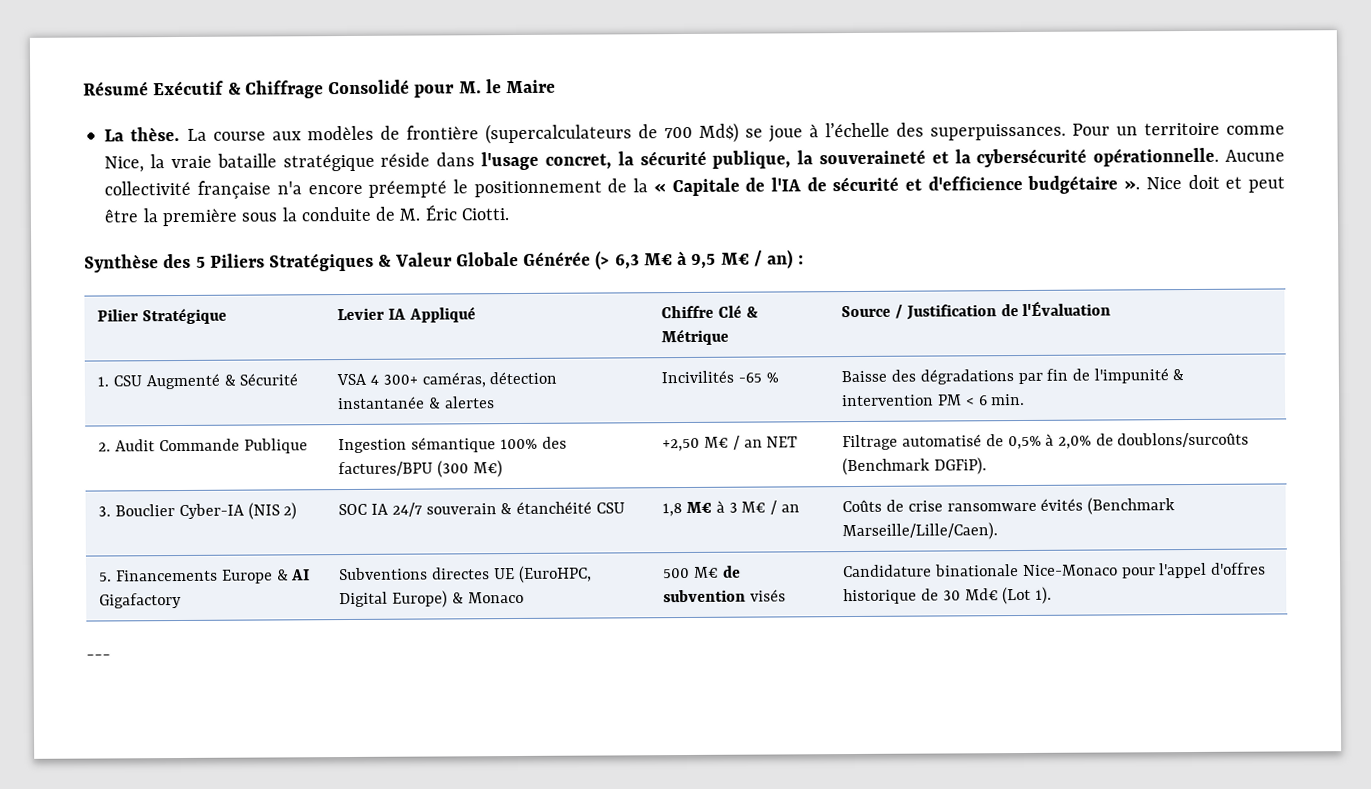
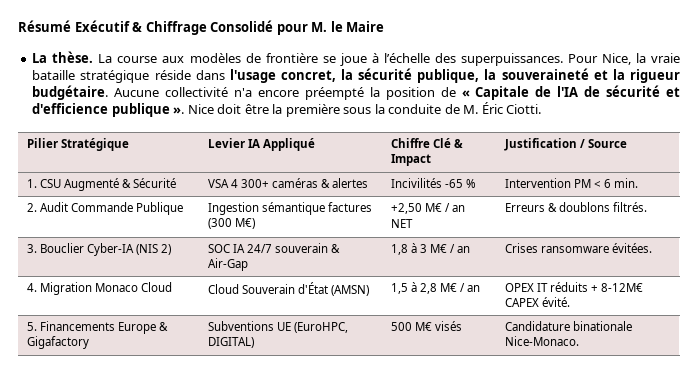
- La course aux modèles de frontière (supercalculateurs de 700 Md$) se joue à l’échelle des superpuissances.
+ La course aux modèles de frontière se joue à l’échelle des superpuissances.
- Pour un territoire comme Nice, la vraie bataille stratégique réside dans l'usage concret, la sécurité publique, la souveraineté et la cybersécurité opérationnelle.
+ Pour Nice, la vraie bataille stratégique réside dans l'usage concret, la sécurité publique, la souveraineté et la rigueur budgétaire.
- Aucune collectivité française n'a encore préempté le positionnement de la « Capitale de l'IA de sécurité et d'efficience budgétaire ».
+ Aucune collectivité n'a encore préempté la position de « Capitale de l'IA de sécurité et d'efficience publique ».
- Nice doit et peut être la première sous la conduite de M. Éric Ciotti.
+ Nice doit être la première sous la conduite de M. Éric Ciotti.
- Synthèse des 5 Piliers Stratégiques & Valeur Globale Générée (> 6,3 M€ à 9,5 M€ / an) :
- Pilier Stratégique | Levier IA Appliqué | Chiffre Clé & Métrique | Source / Justification de l'Évaluation
+ Pilier Stratégique | Levier IA Appliqué | Chiffre Clé & Impact | Justification / Source
- 1. CSU Augmenté & Sécurité | VSA 4 300+ caméras, détection instantanée & alertes | Incivilités -65 % | Baisse des dégradations par fin de l'impunité & intervention PM < 6 min.
+ 1. CSU Augmenté & Sécurité | VSA 4 300+ caméras & alertes | Incivilités -65 % | Intervention PM < 6 min.
- 2. Audit Commande Publique | Ingestion sémantique 100% des factures/BPU (300 M€) | +2,50 M€ / an NET | Filtrage automatisé de 0,5% à 2,0% de doublons/surcoûts (Benchmark DGFiP).
+ 2. Audit Commande Publique | Ingestion sémantique factures (300 M€) | +2,50 M€ / an NET | Erreurs & doublons filtrés.
- 3. Bouclier Cyber-IA (NIS 2) | SOC IA 24/7 souverain & étanchéité CSU | 1,8 M€ à 3 M€ / an | Coûts de crise ransomware évités (Benchmark Marseille/Lille/Caen).
+ 3. Bouclier Cyber-IA (NIS 2) | SOC IA 24/7 souverain & Air-Gap | 1,8 à 3 M€ / an | Crises ransomware évitées.
+ 4. Migration Monaco Cloud | Cloud Souverain d'État (AMSN) | 1,5 à 2,8 M€ / an | OPEX IT réduits + 8-12M€ CAPEX évité.
- 5. Financements Europe & AI Gigafactory | Subventions directes UE (EuroHPC, Digital Europe) & Monaco | 500 M€ de subvention visés | Candidature binationale Nice-Monaco pour l'appel d'offres historique de 30 Md€ (Lot 1).
- ---
+ 5. Financements Europe & Gigafactory | Subventions UE (EuroHPC, DIGITAL) | 500 M€ visés | Candidature binationale Nice-Monaco.

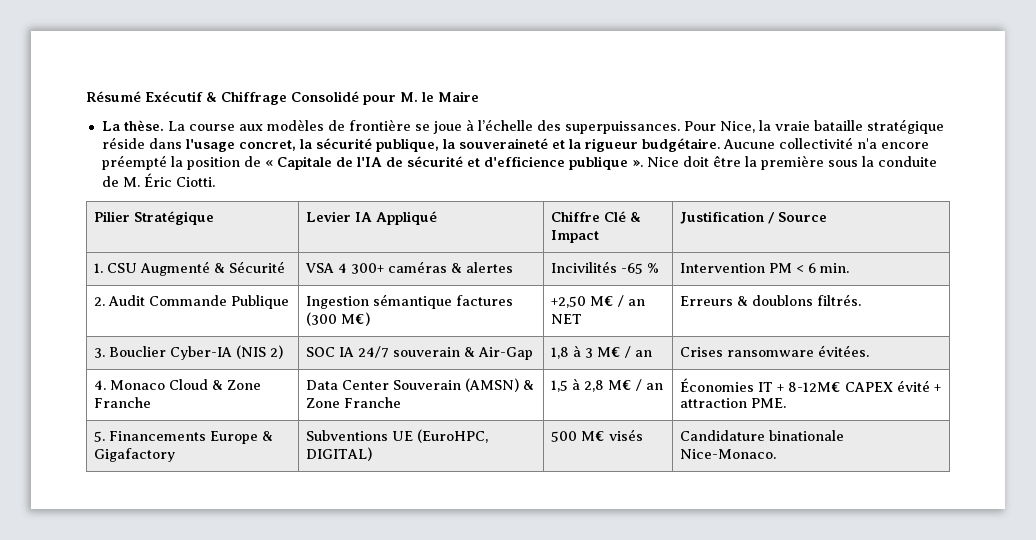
- 4. Migration Monaco Cloud | Cloud Souverain d'État (AMSN) | 1,5 à 2,8 M€ / an | OPEX IT réduits + 8-12M€ CAPEX évité.
+ 4. Monaco Cloud & Zone Franche | Data Center Souverain (AMSN) & Zone Franche | 1,5 à 2,8 M€ / an | Économies IT + 8-12M€ CAPEX évité + attraction PME.

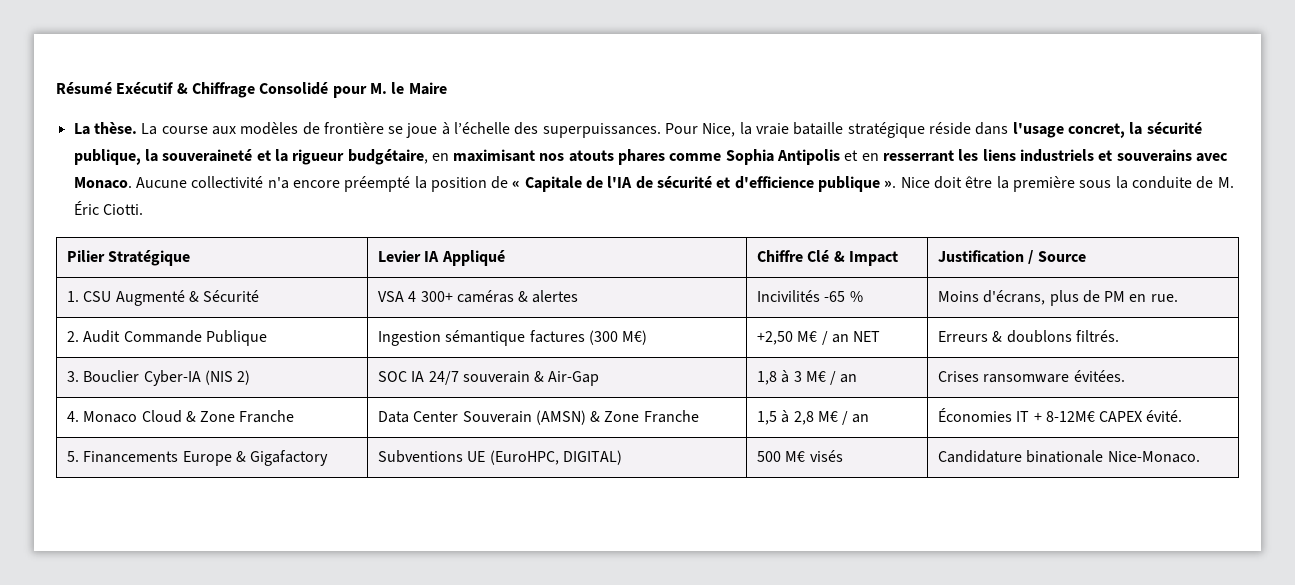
- Pour Nice, la vraie bataille stratégique réside dans l'usage concret, la sécurité publique, la souveraineté et la rigueur budgétaire.
+ Pour Nice, la vraie bataille stratégique réside dans l'usage concret, la sécurité publique, la souveraineté et la rigueur budgétaire, en maximisant nos atouts phares comme Sophia Antipolis et en resserrant les liens industriels et souverains avec Monaco.
- 1. CSU Augmenté & Sécurité | VSA 4 300+ caméras & alertes | Incivilités -65 % | Intervention PM < 6 min.
+ 1. CSU Augmenté & Sécurité | VSA 4 300+ caméras & alertes | Incivilités -65 % | Moins d'écrans, plus de PM en rue.
- 4. Monaco Cloud & Zone Franche | Data Center Souverain (AMSN) & Zone Franche | 1,5 à 2,8 M€ / an | Économies IT + 8-12M€ CAPEX évité + attraction PME.
+ 4. Monaco Cloud & Zone Franche | Data Center Souverain (AMSN) & Zone Franche | 1,5 à 2,8 M€ / an | Économies IT + 8-12M€ CAPEX évité.

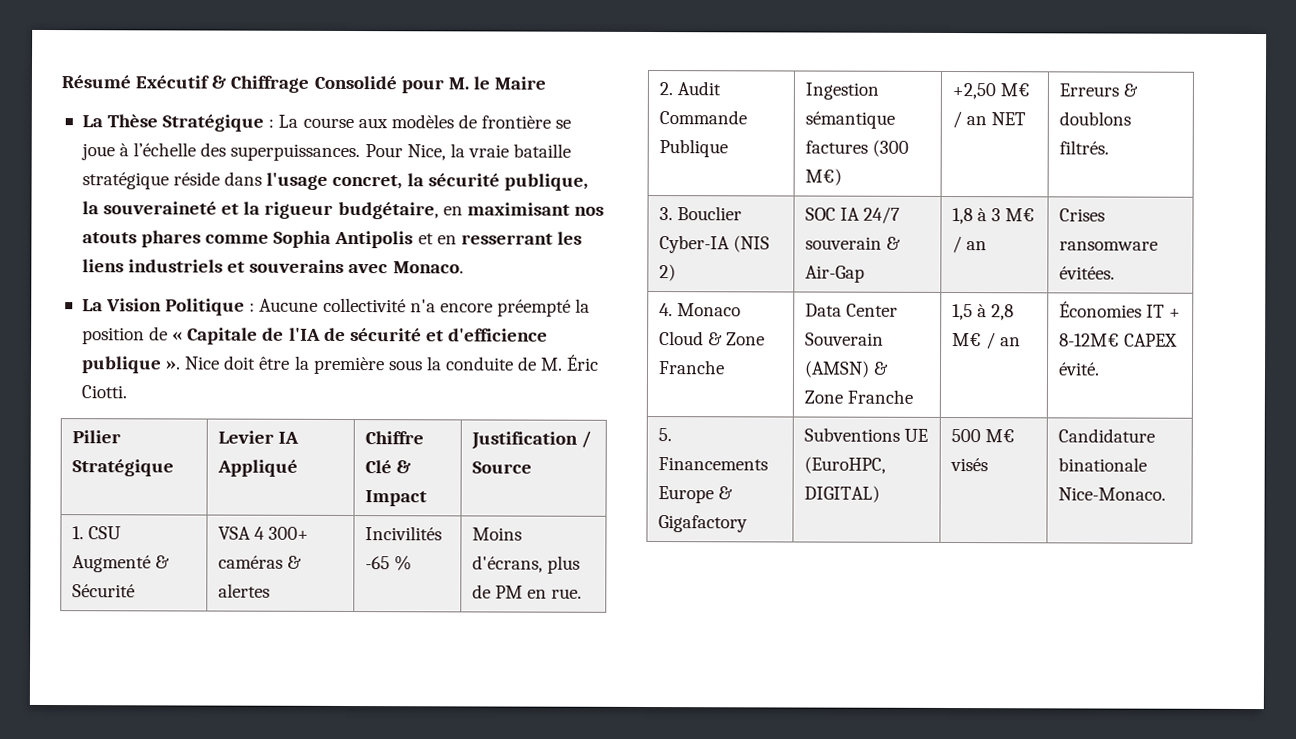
- La thèse. La course aux modèles de frontière se joue à l’échelle des superpuissances.
+ La Thèse Stratégique : La course aux modèles de frontière se joue à l’échelle des superpuissances.
- Pour Nice, la vraie bataille stratégique réside dans l'usage concret, la sécurité publique, la souveraineté et la rigueur budgétaire, en maximisant nos atouts phares comme Sophia Antipolis et en resserrant les liens industriels et souverains avec Monaco. Aucune collectivité n'a encore préempté la position de « Capitale de l'IA de sécurité et d'efficience publique ».
+ Pour Nice, la vraie bataille stratégique réside dans l'usage concret, la sécurité publique, la souveraineté et la rigueur budgétaire, en maximisant nos atouts phares comme Sophia Antipolis et en resserrant les liens industriels et souverains avec Monaco.
+ La Vision Politique : Aucune collectivité n'a encore préempté la position de « Capitale de l'IA de sécurité et d'efficience publique ».

